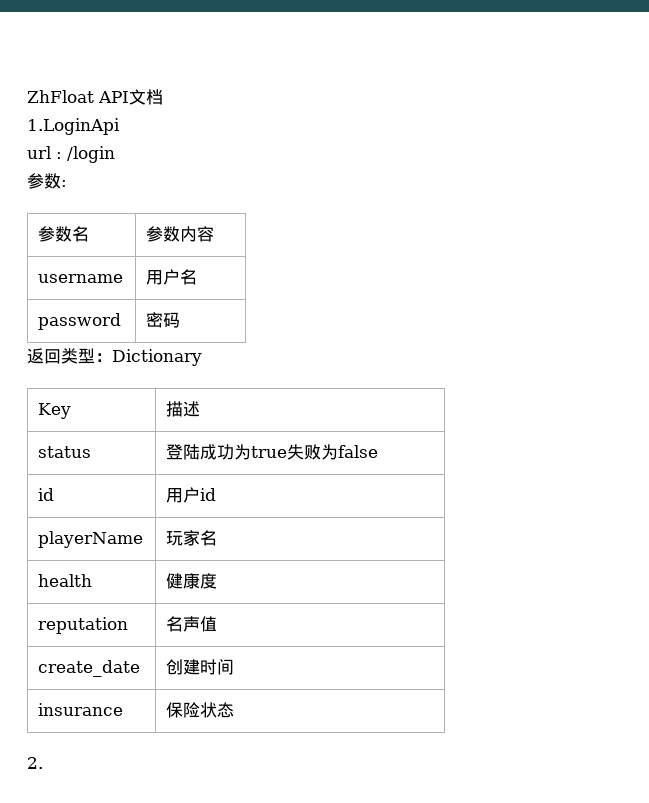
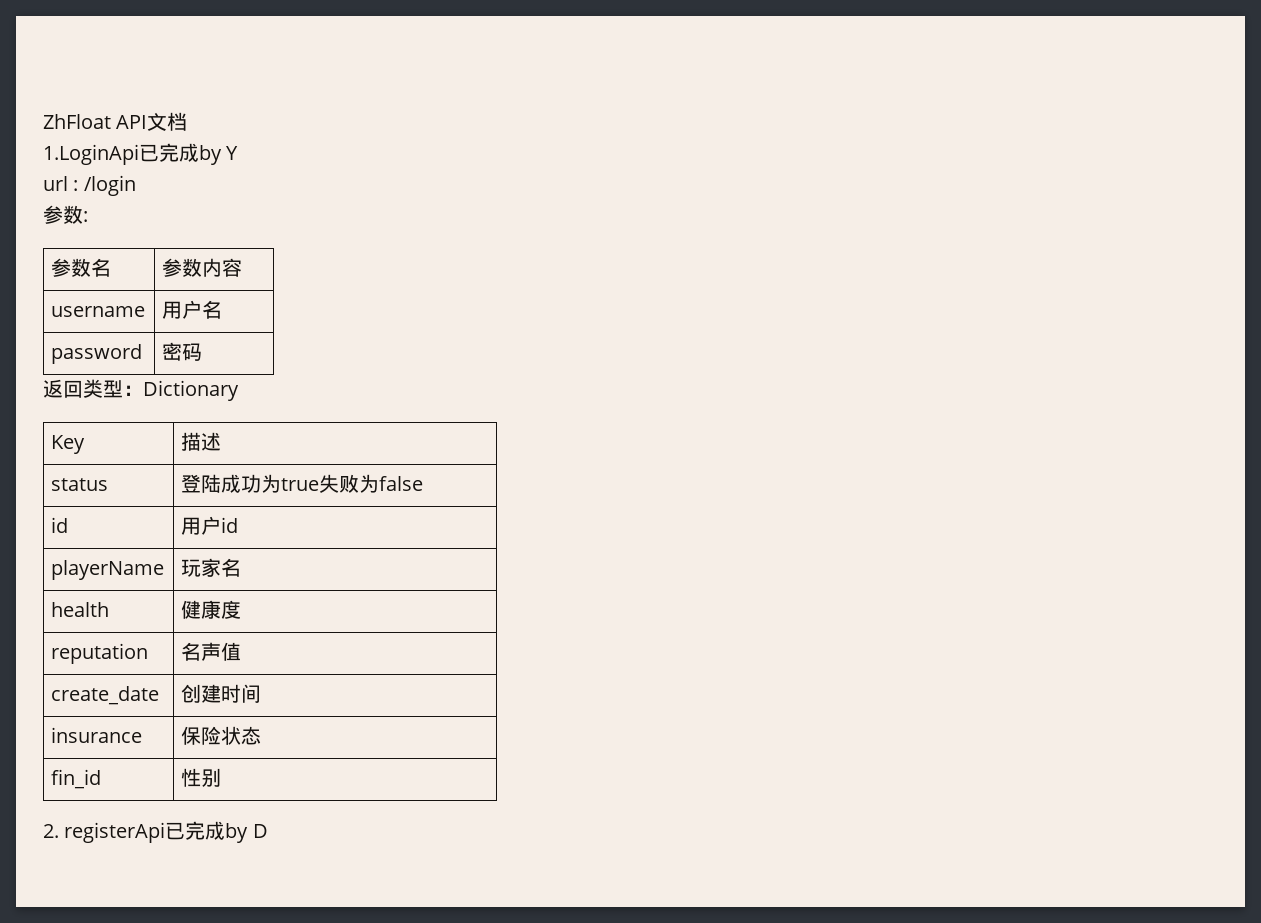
- 1.LoginApi
+ 1.LoginApi已完成by Y
+ fin_id | 性别
- 2.
+ 2. registerApi已完成by D

